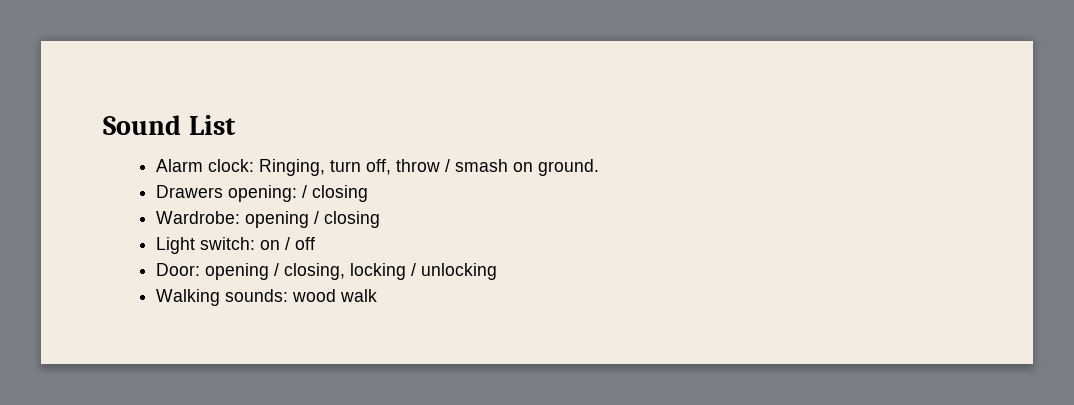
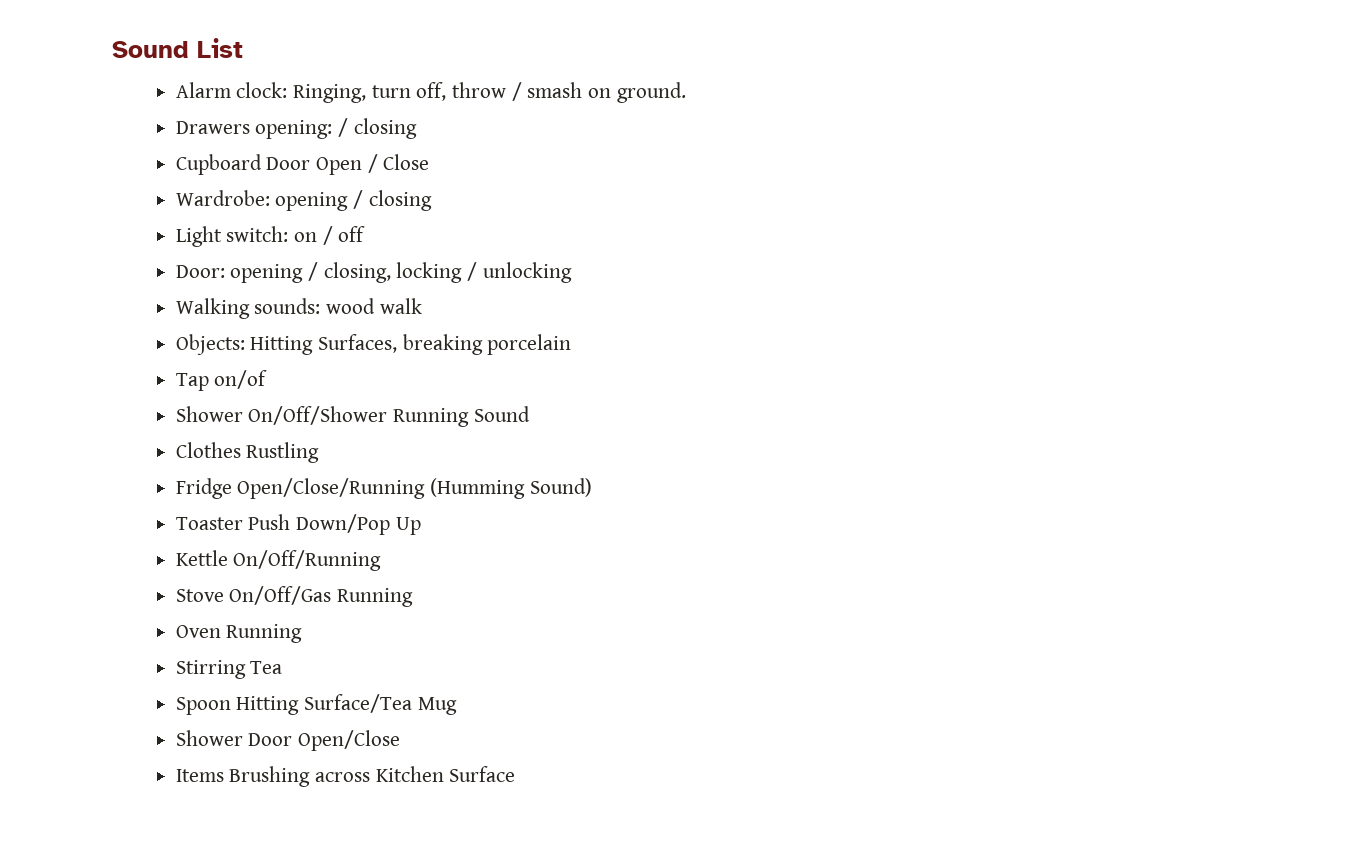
+ Cupboard Door Open / Close
+ Objects: Hitting Surfaces, breaking porcelain
+ Tap on/of
+ Shower On/Off/Shower Running Sound
+ Clothes Rustling
+ Fridge Open/Close/Running (Humming Sound)
+ Toaster Push Down/Pop Up
+ Kettle On/Off/Running
+ Stove On/Off/Gas Running
+ Oven Running
+ Stirring Tea
+ Spoon Hitting Surface/Tea Mug
+ Shower Door Open/Close
+ Items Brushing across Kitchen Surface

